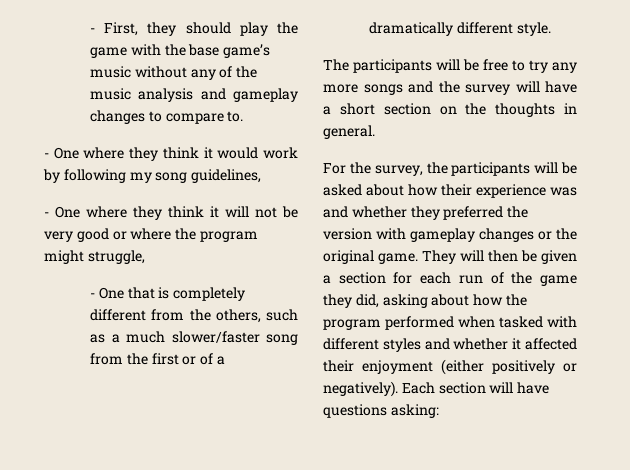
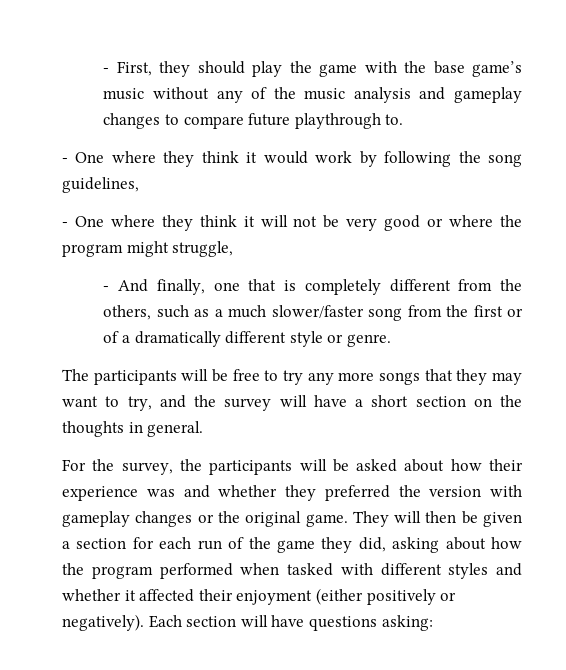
- - First, they should play the game with the base game’s music without any of the music analysis and gameplay changes to compare to.
+ - First, they should play the game with the base game’s music without any of the music analysis and gameplay changes to compare future playthrough to.
- - One where they think it would work by following my song guidelines,
+ - One where they think it would work by following the song guidelines,
- - One that is completely different from the others, such as a much slower/faster song from the first or of a dramatically different style.
+ - And finally, one that is completely different from the others, such as a much slower/faster song from the first or of a dramatically different style or genre.
- The participants will be free to try any more songs and the survey will have a short section on the thoughts in general.
+ The participants will be free to try any more songs that they may want to try, and the survey will have a short section on the thoughts in general.

